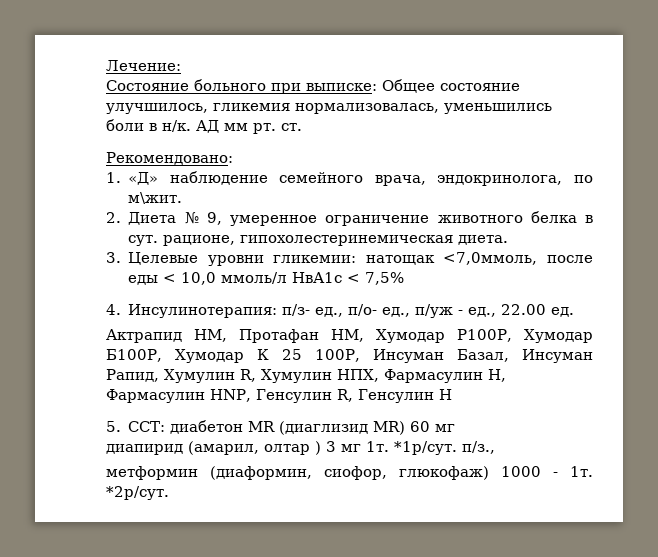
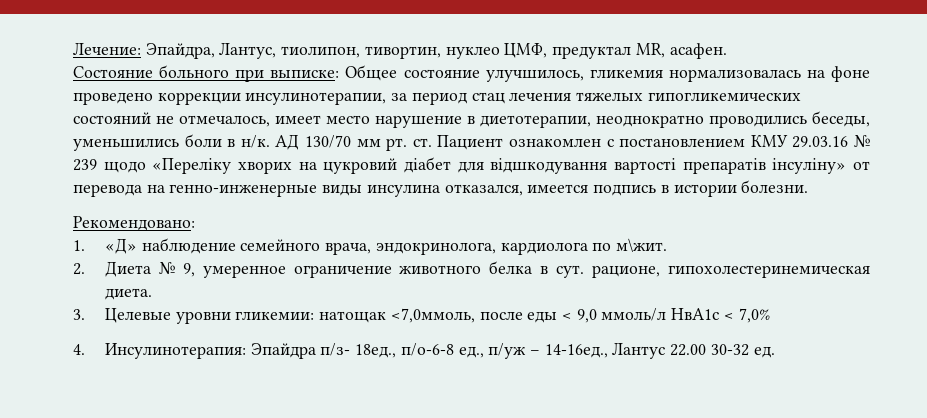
- Лечение:
+ Лечение: Эпайдра, Лантус, тиолипон, тивортин, нуклео ЦМФ, предуктал MR, асафен.
- Состояние больного при выписке: Общее состояние улучшилось, гликемия нормализовалась, уменьшились боли в н/к.
+ Состояние больного при выписке: Общее состояние улучшилось, гликемия нормализовалась на фоне проведено коррекции инсулинотерапии, за период стац лечения тяжелых гипогликемических состояний не отмечалось, имеет место нарушение в диетотерапии, неоднократно проводились беседы, уменьшились боли в н/к.
- АД мм рт. ст.
+ АД 130/70 мм рт. ст. Пациент ознакомлен с постановлением КМУ 29.03.16 № 239 щодо «Перелiку хворих на цукровий дiабет для вiдшкодування вартостi препаратiв iнсулiну» от перевода на генно-инженерные виды инсулина отказался, имеется подпись в истории болезни.
- 1. «Д» наблюдение семейного врача, эндокринолога, по м\жит.
+ 1. «Д» наблюдение семейного врача, эндокринолога, кардиолога по м\жит.
- 3. Целевые уровни гликемии: натощак <7,0ммоль, после еды < 10,0 ммоль/л НвА1с < 7,5%
+ 3. Целевые уровни гликемии: натощак <7,0ммоль, после еды < 9,0 ммоль/л НвА1с < 7,0%
- 4. Инсулинотерапия: п/з- ед., п/о- ед., п/уж - ед., 22.00 ед.
- Актрапид НМ, Протафан НМ, Хумодар Р100Р, Хумодар Б100Р, Хумодар К 25 100Р, Инсуман Базал, Инсуман Рапид, Хумулин R, Хумулин НПХ, Фармасулин Н, Фармасулин НNР, Генсулин R, Генсулин Н
- 5. ССТ: диабетон МR (диаглизид МR) 60 мг
- диапирид (амарил, олтар ) 3 мг 1т. *1р/сут. п/з.,
- метформин (диаформин, сиофор, глюкофаж) 1000 - 1т. *2р/сут.
+ 4. Инсулинотерапия: Эпайдра п/з- 18ед., п/о-6-8 ед., п/уж – 14-16ед., Лантус 22.00 30-32 ед.

